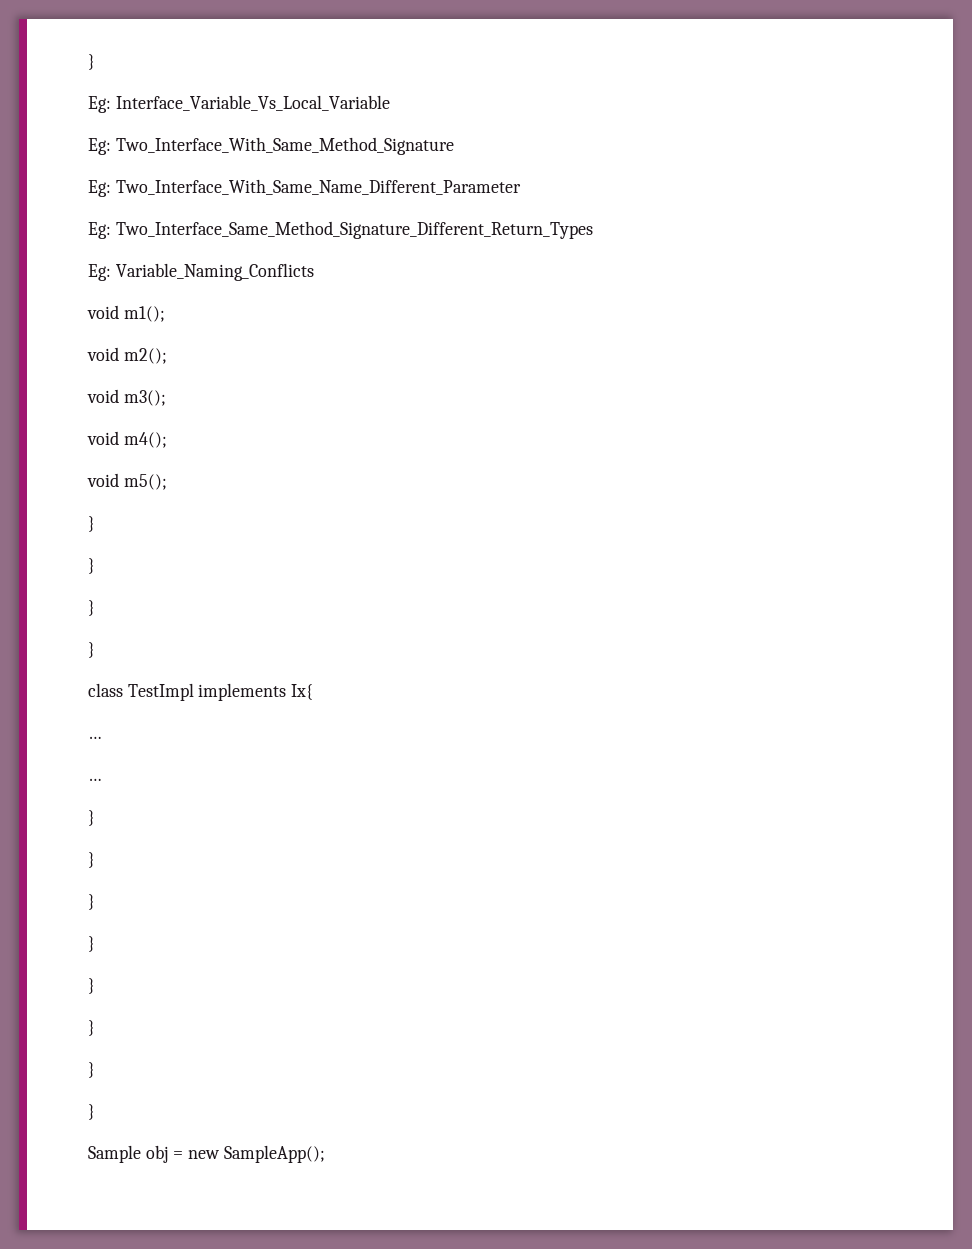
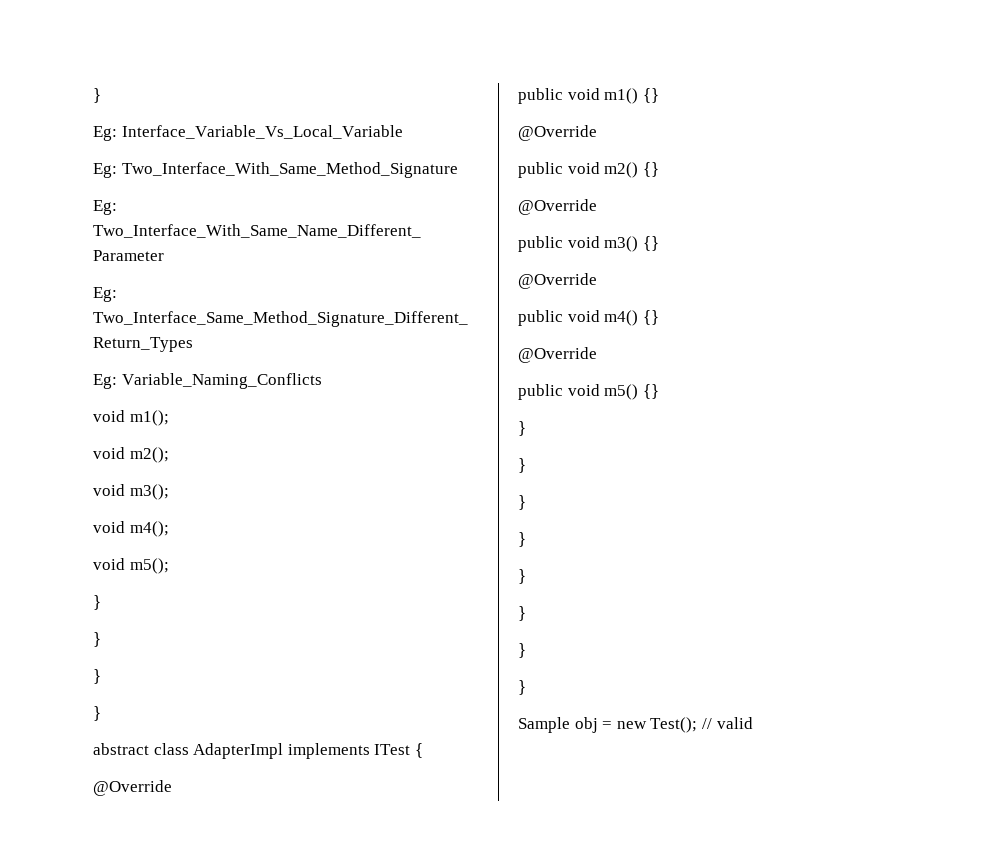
- class TestImpl implements Ix{
- …
- …
+ abstract class AdapterImpl implements ITest {
+ @Override
+ public void m1() {}
+ @Override
+ public void m2() {}
+ @Override
+ public void m3() {}
+ @Override
+ public void m4() {}
+ @Override
+ public void m5() {}
- Sample obj = new SampleApp();
+ Sample obj = new Test(); // valid

